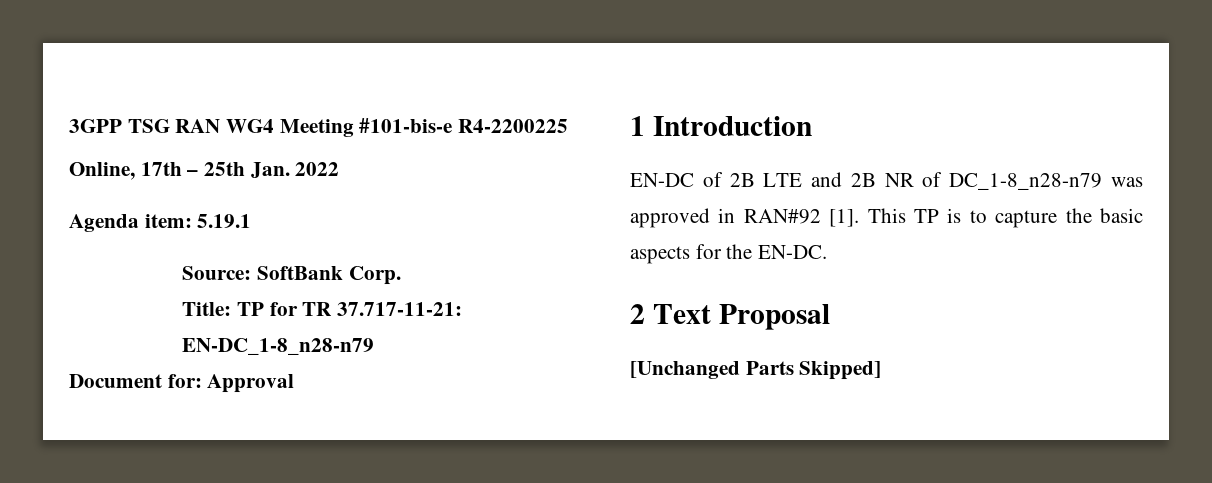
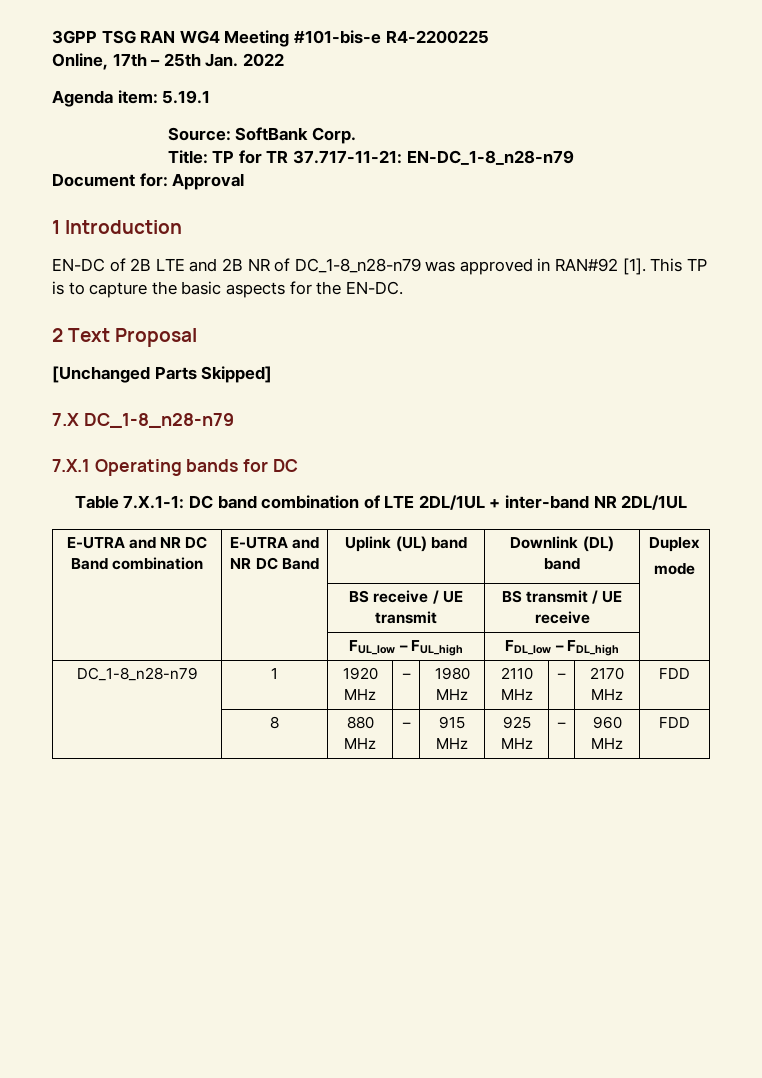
+ 7.X DC_1-8_n28-n79
+ 7.X.1 Operating bands for DC
+ Table 7.X.1-1: DC band combination of LTE 2DL/1UL + inter-band NR 2DL/1UL
+ E-UTRA and NR DC Band combination | E-UTRA and NR DC Band | Uplink (UL) band | Downlink (DL) band | Duplex
+ mode
+ | | BS receive / UE transmit | BS transmit / UE receive |
+ | | FUL_low – FUL_high | FDL_low – FDL_high |
+ DC_1-8_n28-n79 | 1 | 1920 MHz | – | 1980 MHz | 2110 MHz | – | 2170 MHz | FDD
+ | 8 | 880 MHz | – | 915 MHz | 925 MHz | – | 960 MHz | FDD

